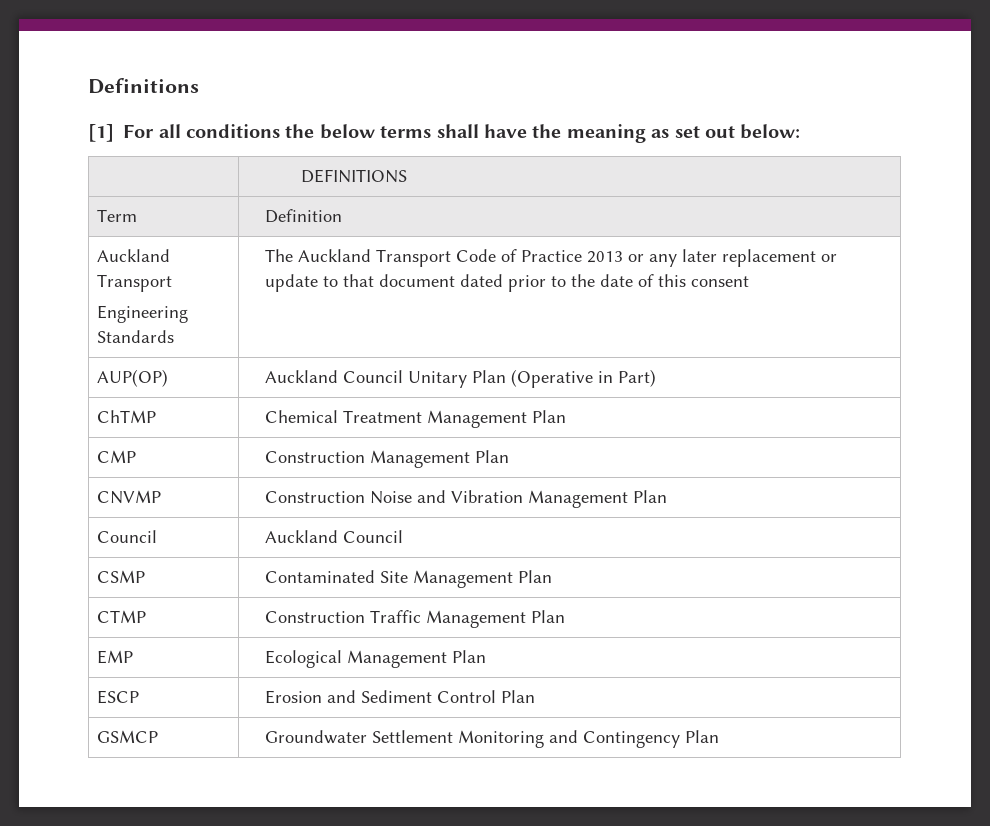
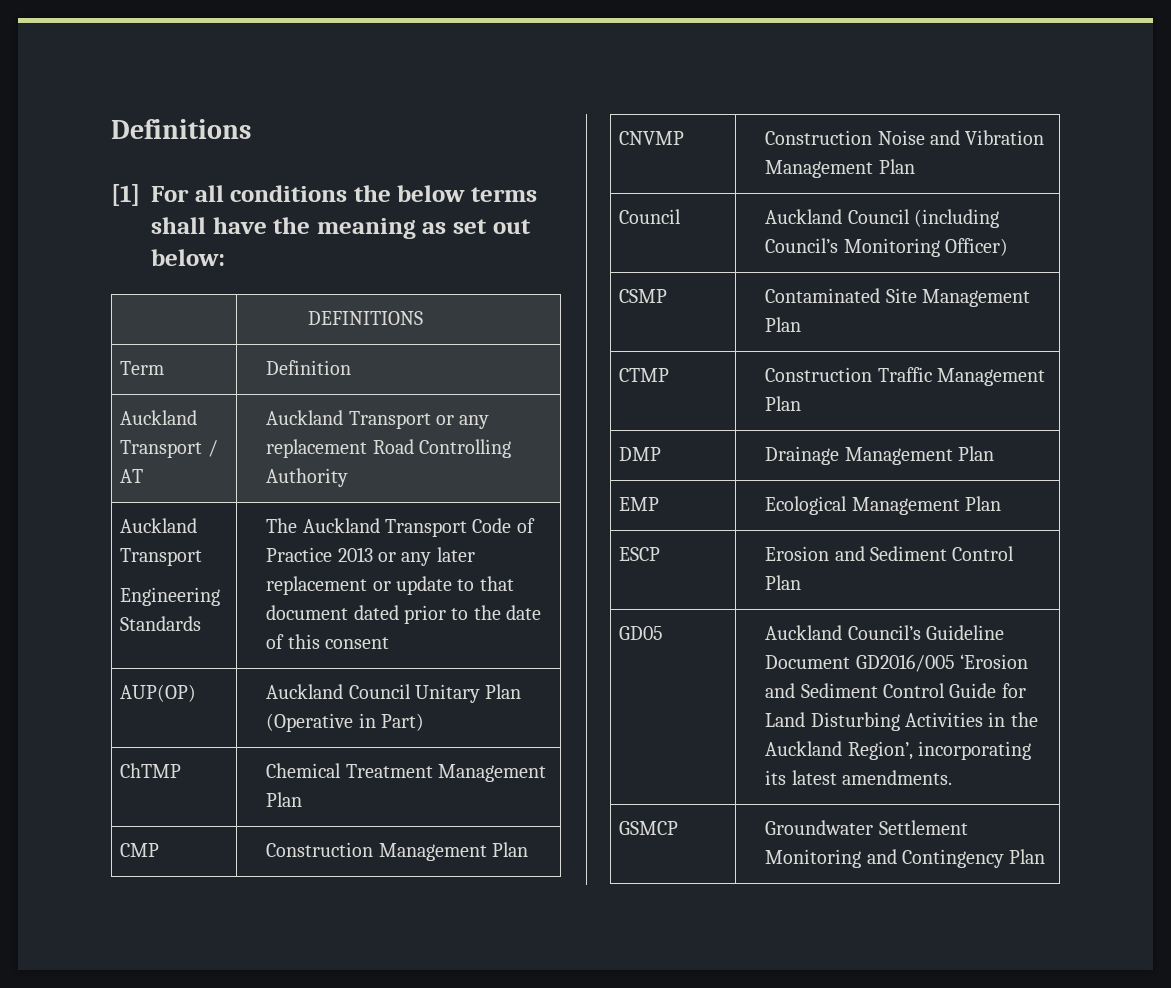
+ Auckland Transport / AT | Auckland Transport or any replacement Road Controlling Authority
- Council | Auckland Council
+ Council | Auckland Council (including Council’s Monitoring Officer)
+ DMP | Drainage Management Plan
+ GD05 | Auckland Council’s Guideline Document GD2016/005 ‘Erosion and Sediment Control Guide for Land Disturbing Activities in the Auckland Region’, incorporating its latest amendments.

